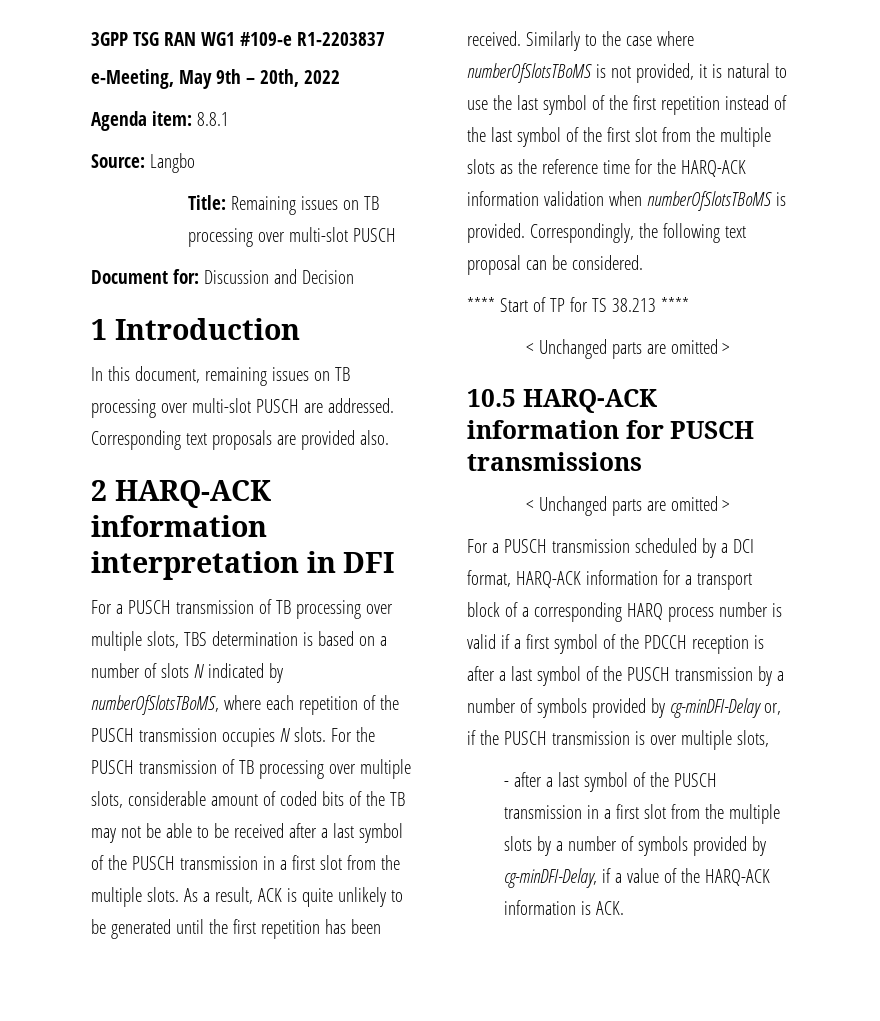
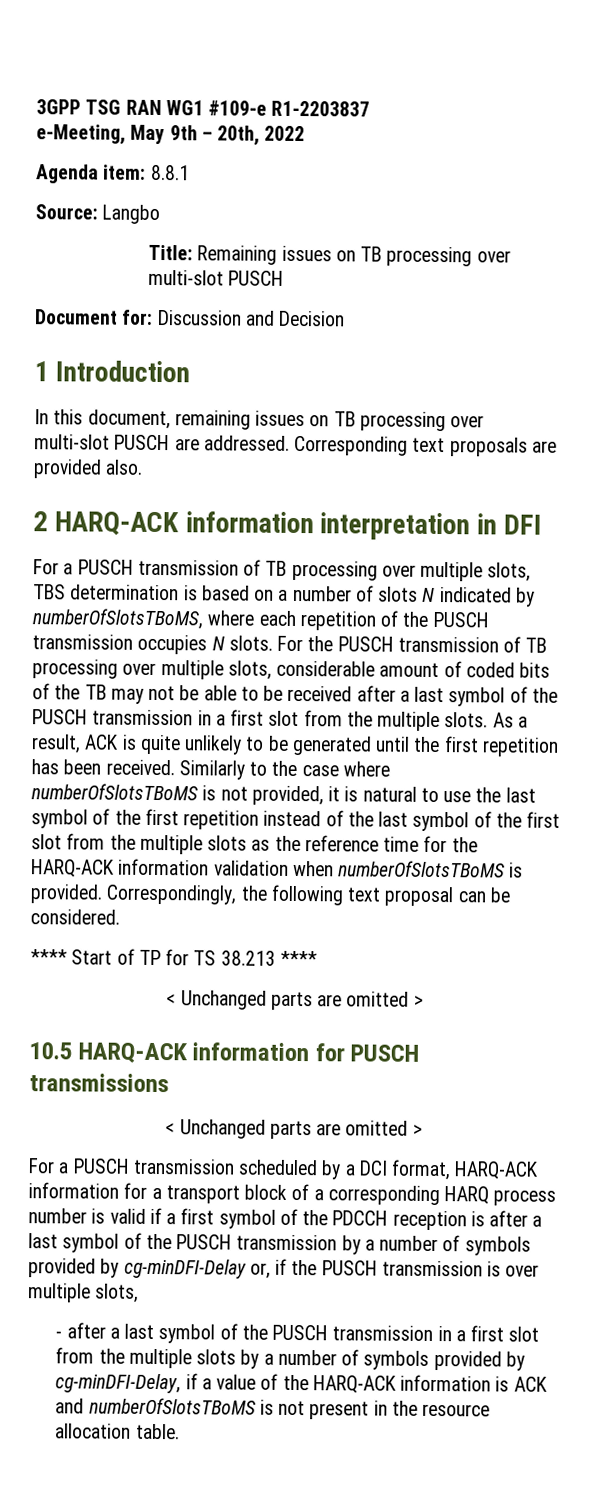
- - after a last symbol of the PUSCH transmission in a first slot from the multiple slots by a number of symbols provided by cg-minDFI-Delay, if a value of the HARQ-ACK information is ACK.
+ - after a last symbol of the PUSCH transmission in a first slot from the multiple slots by a number of symbols provided by cg-minDFI-Delay, if a value of the HARQ-ACK information is ACK and numberOfSlotsTBoMS is not present in the resource allocation table.

